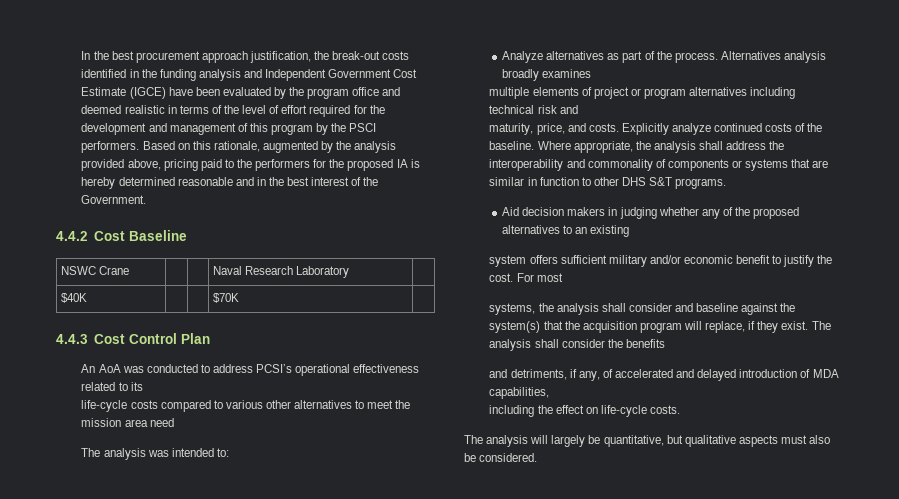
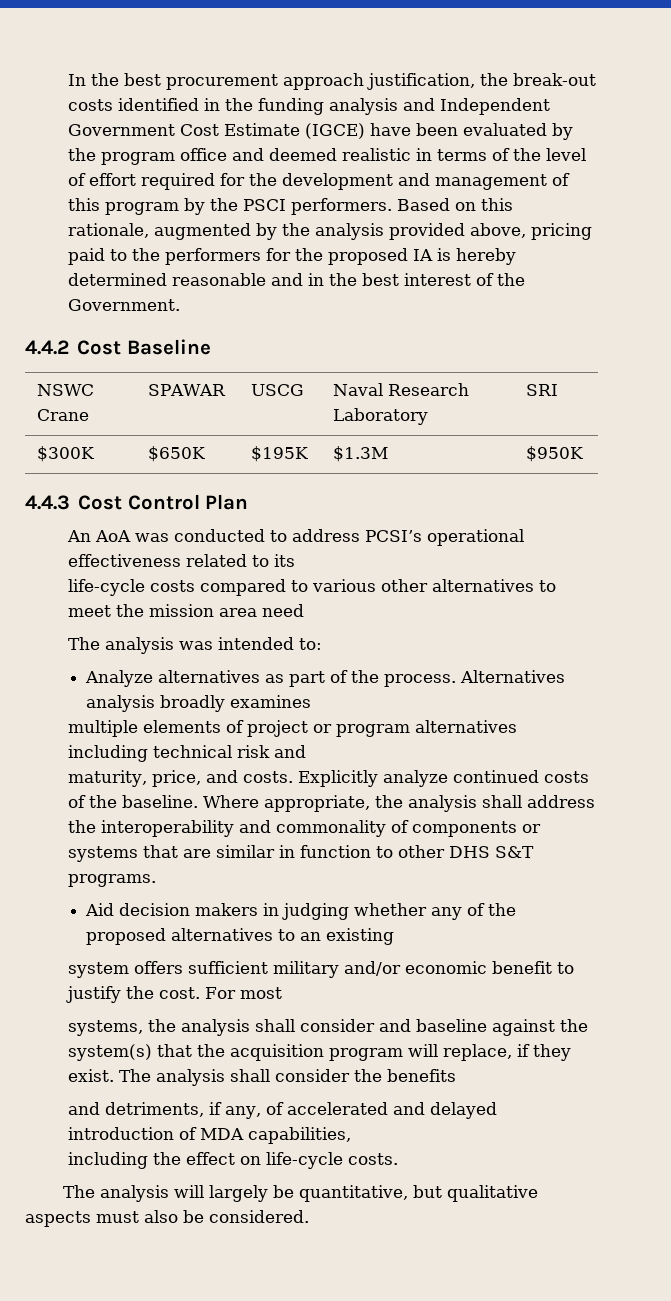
- NSWC Crane | | | Naval Research Laboratory |
- $40K | | | $70K |
+ NSWC Crane | SPAWAR | USCG | Naval Research Laboratory | SRI
+ $300K | $650K | $195K | $1.3M | $950K

